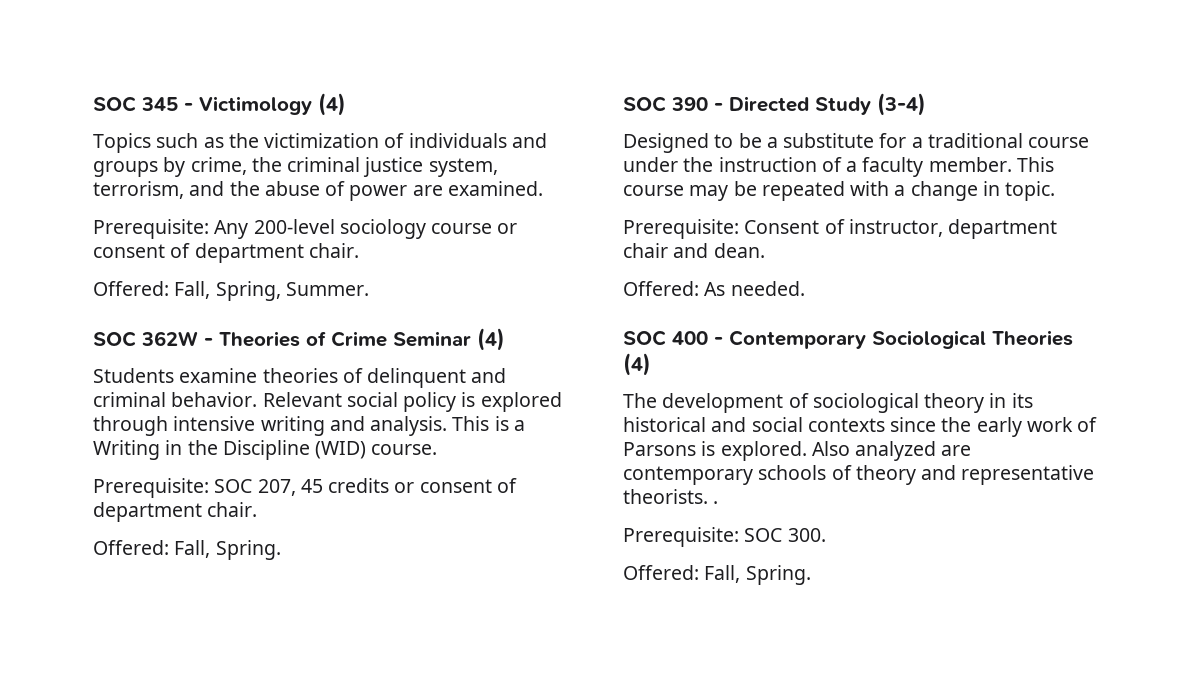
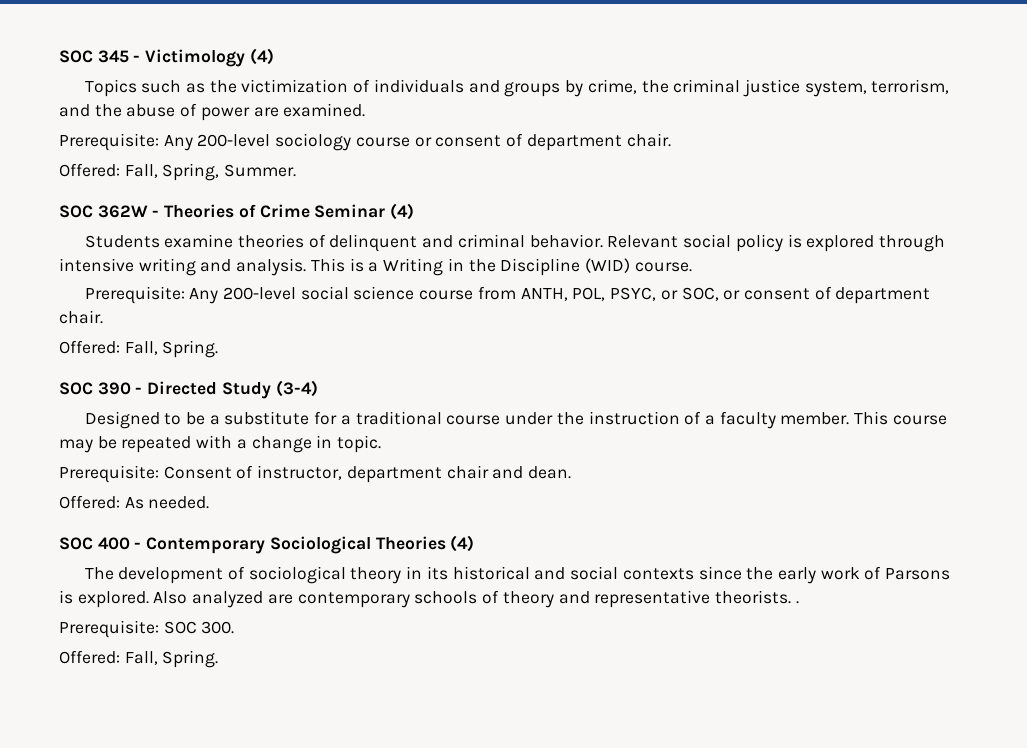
- Prerequisite: SOC 207, 45 credits or consent of department chair.
+ Prerequisite: Any 200-level social science course from ANTH, POL, PSYC, or SOC, or consent of department chair.

